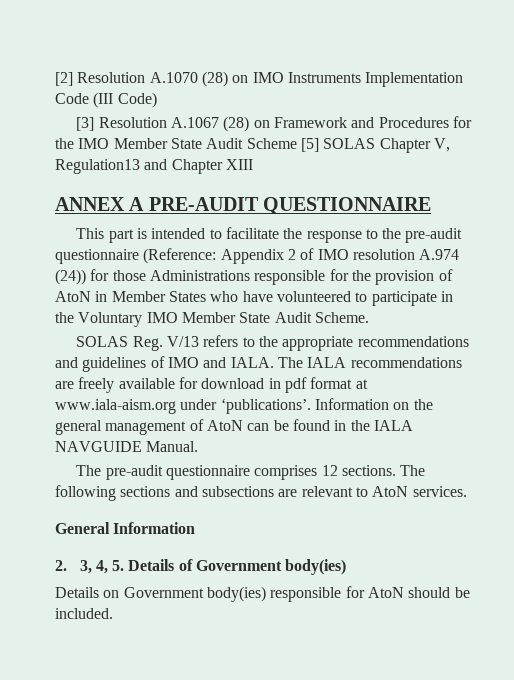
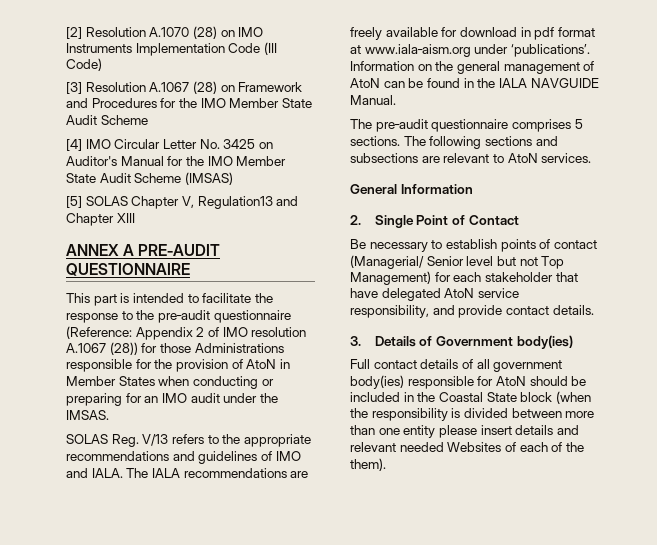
- [3] Resolution A.1067 (28) on Framework and Procedures for the IMO Member State Audit Scheme [5] SOLAS Chapter V, Regulation13 and Chapter XIII
+ [3] Resolution A.1067 (28) on Framework and Procedures for the IMO Member State Audit Scheme
+ [4] IMO Circular Letter No. 3425 on Auditor's Manual for the IMO Member State Audit Scheme (IMSAS)
+ [5] SOLAS Chapter V, Regulation13 and Chapter XIII
- This part is intended to facilitate the response to the pre‐audit questionnaire (Reference: Appendix 2 of IMO resolution A.974 (24)) for those Administrations responsible for the provision of AtoN in Member States who have volunteered to participate in the Voluntary IMO Member State Audit Scheme.
+ This part is intended to facilitate the response to the pre‐audit questionnaire (Reference: Appendix 2 of IMO resolution A.1067 (28)) for those Administrations responsible for the provision of AtoN in Member States when conducting or preparing for an IMO audit under the IMSAS.
- The pre‐audit questionnaire comprises 12 sections.
+ The pre‐audit questionnaire comprises 5 sections.
- 2. 3, 4, 5. Details of Government body(ies)
- Details on Government body(ies) responsible for AtoN should be included.
+ 2. Single Point of Contact
+ Be necessary to establish points of contact (Managerial/ Senior level but not Top Management) for each stakeholder that have delegated AtoN service responsibility, and provide contact details.
+ 3. Details of Government body(ies)
+ Full contact details of all government body(ies) responsible for AtoN should be included in the Coastal State block (when the responsibility is divided between more than one entity please insert details and relevant needed Websites of each of the them).

